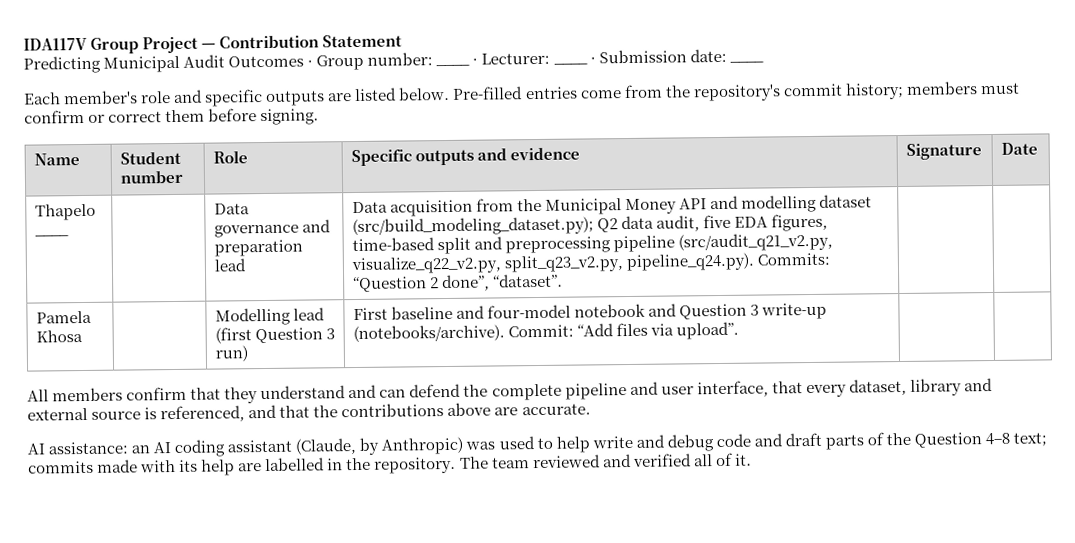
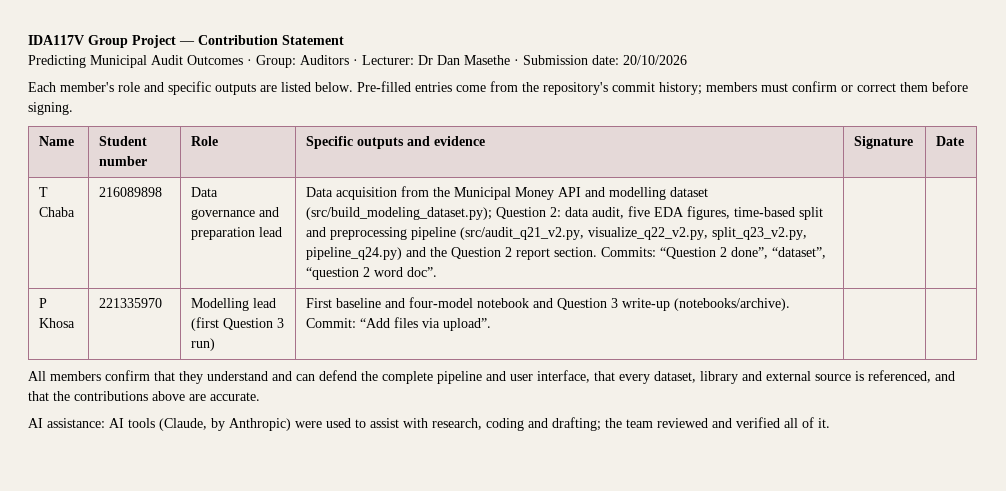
- Predicting Municipal Audit Outcomes · Group number: ____ · Lecturer: ____ · Submission date: ____
+ Predicting Municipal Audit Outcomes · Group: Auditors · Lecturer: Dr Dan Masethe · Submission date: 20/10/2026
- Thapelo ____
+ T Chaba | 216089898
- Data acquisition from the Municipal Money API and modelling dataset (src/build_modeling_dataset.py); Q2 data audit, five EDA figures, time-based split and preprocessing pipeline (src/audit_q21_v2.py, visualize_q22_v2.py, split_q23_v2.py, pipeline_q24.py). Commits: “Question 2 done”, “dataset”. | |
- Pamela Khosa | | Modelling lead (first Question 3 run) | First baseline and four-model notebook and Question 3 write-up (notebooks/archive). Commit: “Add files via upload”. | |
+ Data acquisition from the Municipal Money API and modelling dataset (src/build_modeling_dataset.py); Question 2: data audit, five EDA figures, time-based split and preprocessing pipeline (src/audit_q21_v2.py, visualize_q22_v2.py, split_q23_v2.py, pipeline_q24.py) and the Question 2 report section. Commits: “Question 2 done”, “dataset”, “question 2 word doc”. | |
+ P Khosa | 221335970 | Modelling lead (first Question 3 run) | First baseline and four-model notebook and Question 3 write-up (notebooks/archive). Commit: “Add files via upload”. | |
- AI assistance: an AI coding assistant (Claude, by Anthropic) was used to help write and debug code and draft parts of the Question 4–8 text; commits made with its help are labelled in the repository. The team reviewed and verified all of it.
+ AI assistance: AI tools (Claude, by Anthropic) were used to assist with research, coding and drafting; the team reviewed and verified all of it.

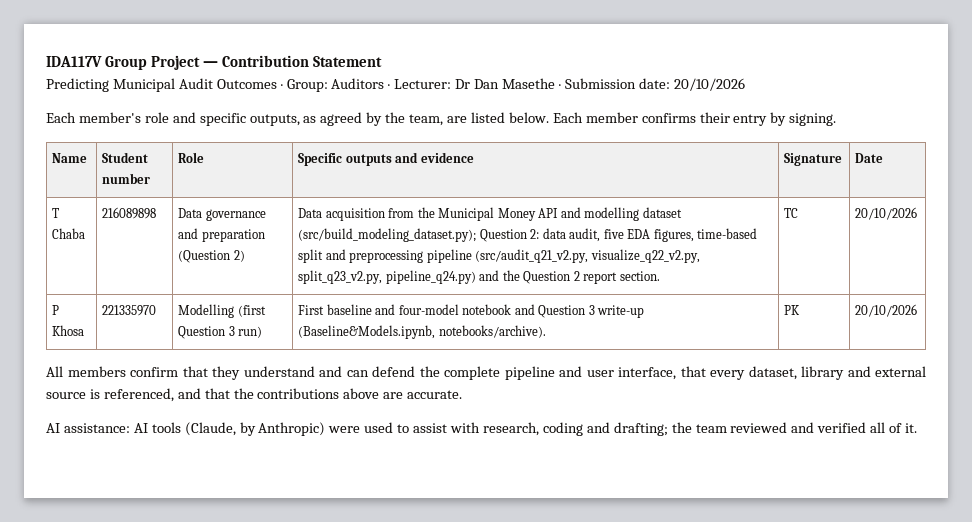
- Each member's role and specific outputs are listed below. Pre-filled entries come from the repository's commit history; members must confirm or correct them before signing.
+ Each member's role and specific outputs, as agreed by the team, are listed below. Each member confirms their entry by signing.
- Data governance and preparation lead
+ Data governance and preparation (Question 2)
- Data acquisition from the Municipal Money API and modelling dataset (src/build_modeling_dataset.py); Question 2: data audit, five EDA figures, time-based split and preprocessing pipeline (src/audit_q21_v2.py, visualize_q22_v2.py, split_q23_v2.py, pipeline_q24.py) and the Question 2 report section. Commits: “Question 2 done”, “dataset”, “question 2 word doc”.
+ Data acquisition from the Municipal Money API and modelling dataset (src/build_modeling_dataset.py); Question 2: data audit, five EDA figures, time-based split and preprocessing pipeline (src/audit_q21_v2.py, visualize_q22_v2.py, split_q23_v2.py, pipeline_q24.py) and the Question 2 report section. | TC | 20/10/2026
- P Khosa | 221335970 | Modelling lead (first Question 3 run) | First baseline and four-model notebook and Question 3 write-up (notebooks/archive). Commit: “Add files via upload”. | |
+ P Khosa | 221335970 | Modelling (first Question 3 run) | First baseline and four-model notebook and Question 3 write-up (Baseline&Models.ipynb, notebooks/archive). | PK | 20/10/2026

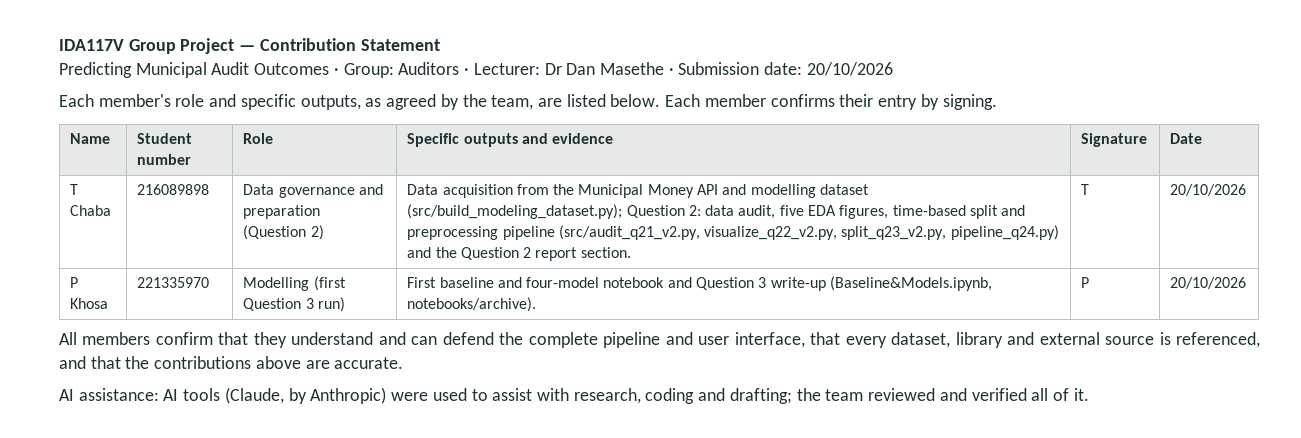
- Data acquisition from the Municipal Money API and modelling dataset (src/build_modeling_dataset.py); Question 2: data audit, five EDA figures, time-based split and preprocessing pipeline (src/audit_q21_v2.py, visualize_q22_v2.py, split_q23_v2.py, pipeline_q24.py) and the Question 2 report section. | TC
+ Data acquisition from the Municipal Money API and modelling dataset (src/build_modeling_dataset.py); Question 2: data audit, five EDA figures, time-based split and preprocessing pipeline (src/audit_q21_v2.py, visualize_q22_v2.py, split_q23_v2.py, pipeline_q24.py) and the Question 2 report section. | T
- P Khosa | 221335970 | Modelling (first Question 3 run) | First baseline and four-model notebook and Question 3 write-up (Baseline&Models.ipynb, notebooks/archive). | PK | 20/10/2026
+ P Khosa | 221335970 | Modelling (first Question 3 run) | First baseline and four-model notebook and Question 3 write-up (Baseline&Models.ipynb, notebooks/archive). | P | 20/10/2026

